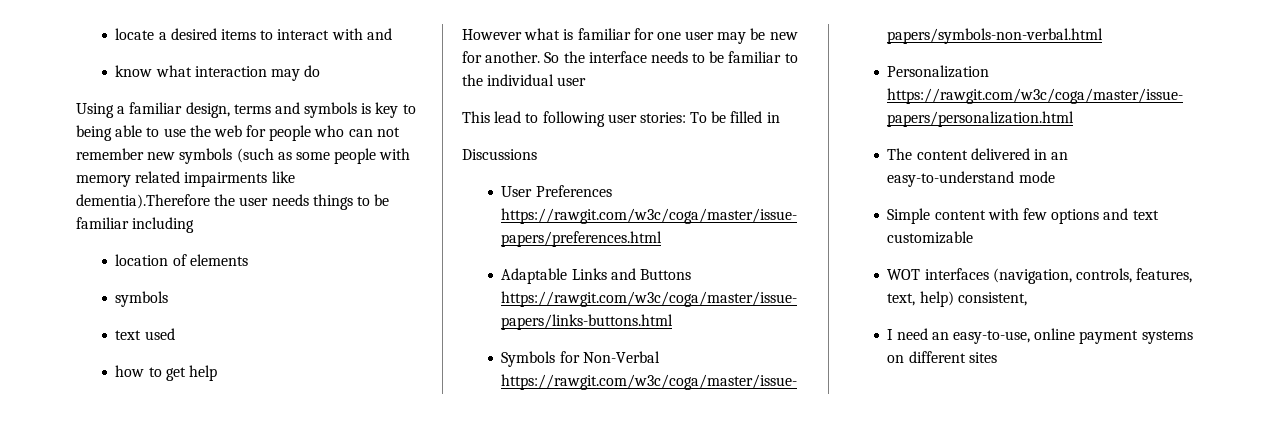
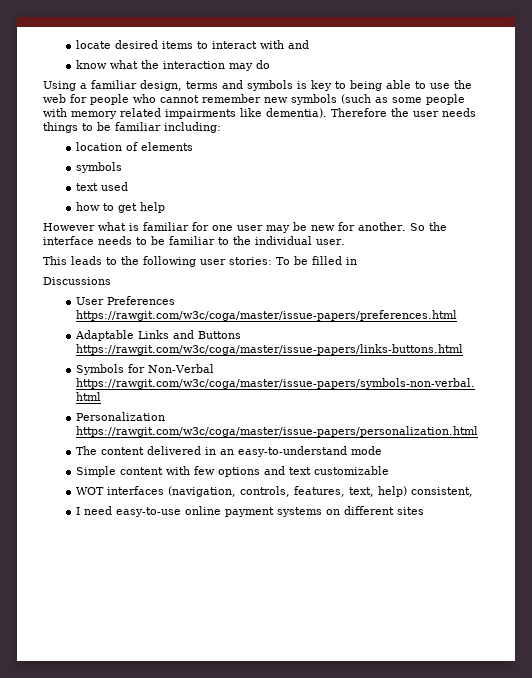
- locate a desired items to interact with and
+ locate desired items to interact with and
- know what interaction may do
+ know what the interaction may do
- Using a familiar design, terms and symbols is key to being able to use the web for people who can not remember new symbols (such as some people with memory related impairments like dementia).Therefore the user needs things to be familiar including
+ Using a familiar design, terms and symbols is key to being able to use the web for people who cannot remember new symbols (such as some people with memory related impairments like dementia). Therefore the user needs things to be familiar including:
- So the interface needs to be familiar to the individual user
+ So the interface needs to be familiar to the individual user.
- This lead to following user stories: To be filled in
+ This leads to the following user stories: To be filled in
- I need an easy-to-use, online payment systems on different sites
+ I need easy-to-use online payment systems on different sites

